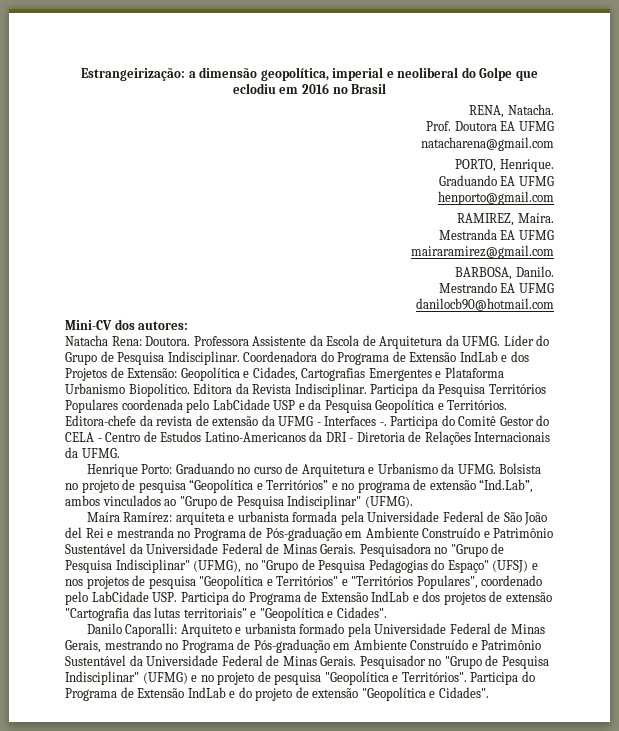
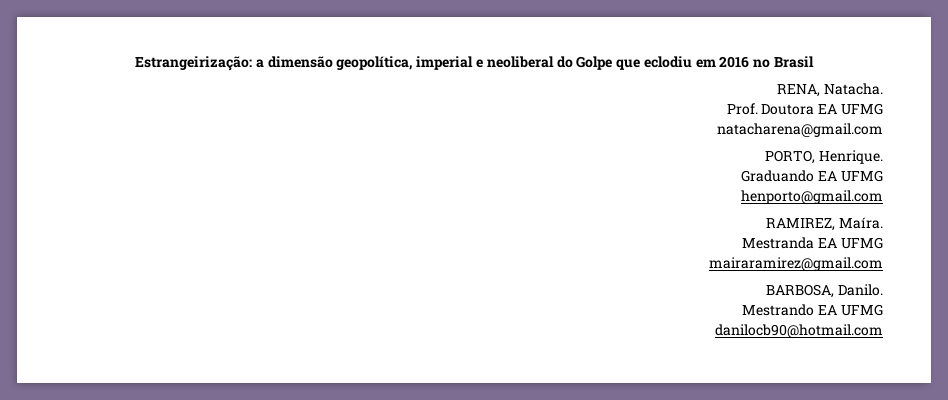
- Mini-CV dos autores:
- Natacha Rena: Doutora. Professora Assistente da Escola de Arquitetura da UFMG. Líder do Grupo de Pesquisa Indisciplinar. Coordenadora do Programa de Extensão IndLab e dos Projetos de Extensão: Geopolítica e Cidades, Cartografias Emergentes e Plataforma Urbanismo Biopolítico. Editora da Revista Indisciplinar. Participa da Pesquisa Territórios Populares coordenada pelo LabCidade USP e da Pesquisa Geopolítica e Territórios. Editora-chefe da revista de extensão da UFMG - Interfaces -. Participa do Comitê Gestor do CELA - Centro de Estudos Latino-Americanos da DRI - Diretoria de Relações Internacionais da UFMG.
- Henrique Porto: Graduando no curso de Arquitetura e Urbanismo da UFMG. Bolsista no projeto de pesquisa “Geopolítica e Territórios” e no programa de extensão “Ind.Lab”, ambos vinculados ao "Grupo de Pesquisa Indisciplinar" (UFMG).
- Maíra Ramírez: arquiteta e urbanista formada pela Universidade Federal de São João del Rei e mestranda no Programa de Pós-graduação em Ambiente Construído e Patrimônio Sustentável da Universidade Federal de Minas Gerais. Pesquisadora no "Grupo de Pesquisa Indisciplinar" (UFMG), no "Grupo de Pesquisa Pedagogias do Espaço" (UFSJ) e nos projetos de pesquisa "Geopolítica e Territórios" e "Territórios Populares", coordenado pelo LabCidade USP. Participa do Programa de Extensão IndLab e dos projetos de extensão "Cartografia das lutas territoriais" e "Geopolítica e Cidades".
- Danilo Caporalli: Arquiteto e urbanista formado pela Universidade Federal de Minas Gerais, mestrando no Programa de Pós-graduação em Ambiente Construído e Patrimônio Sustentável da Universidade Federal de Minas Gerais. Pesquisador no "Grupo de Pesquisa Indisciplinar" (UFMG) e no projeto de pesquisa "Geopolítica e Territórios". Participa do Programa de Extensão IndLab e do projeto de extensão "Geopolítica e Cidades".

